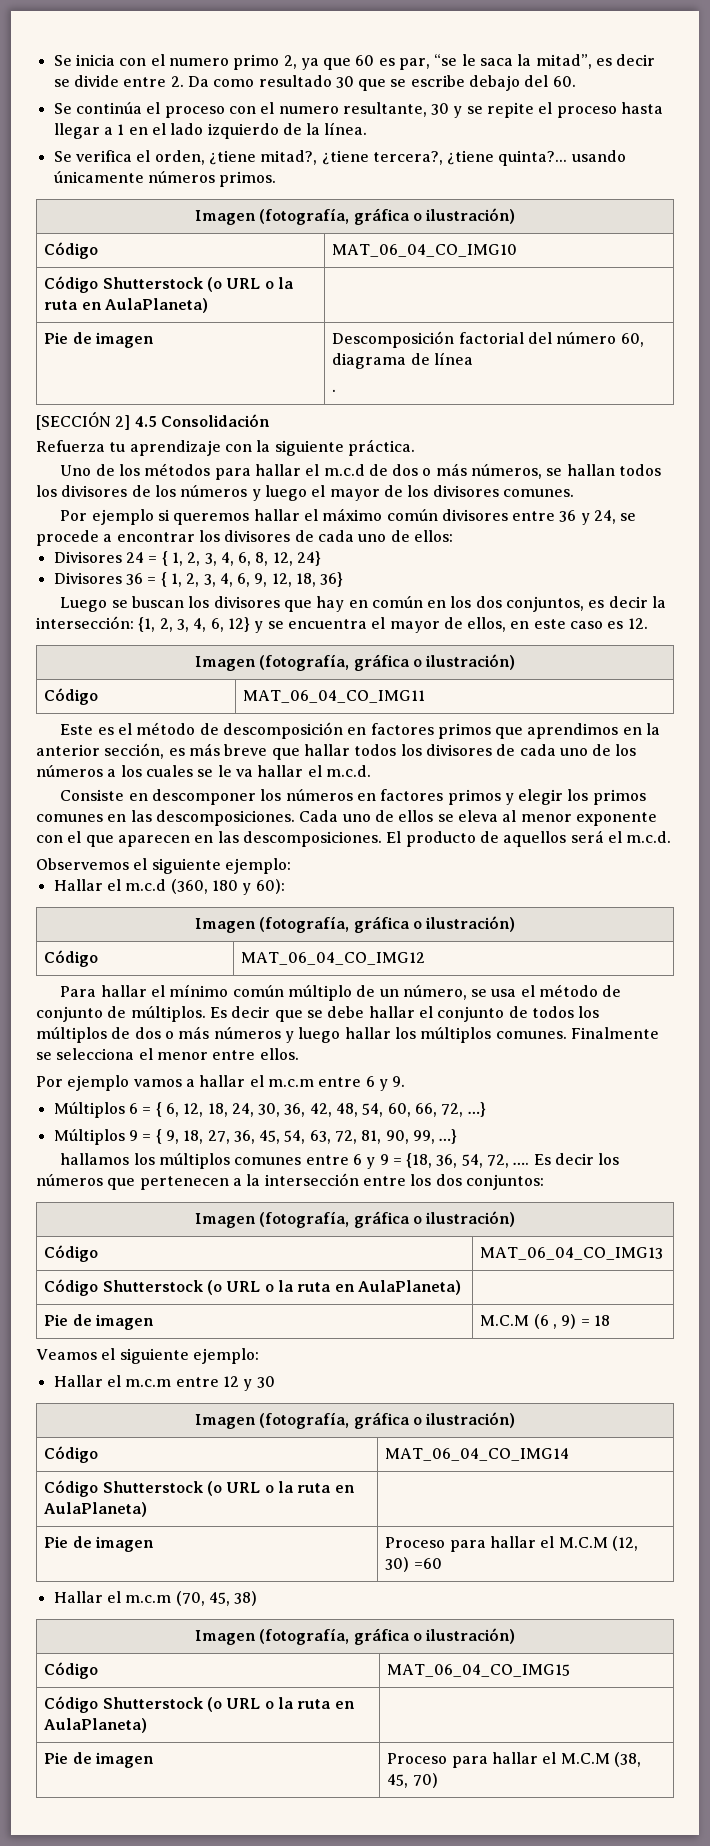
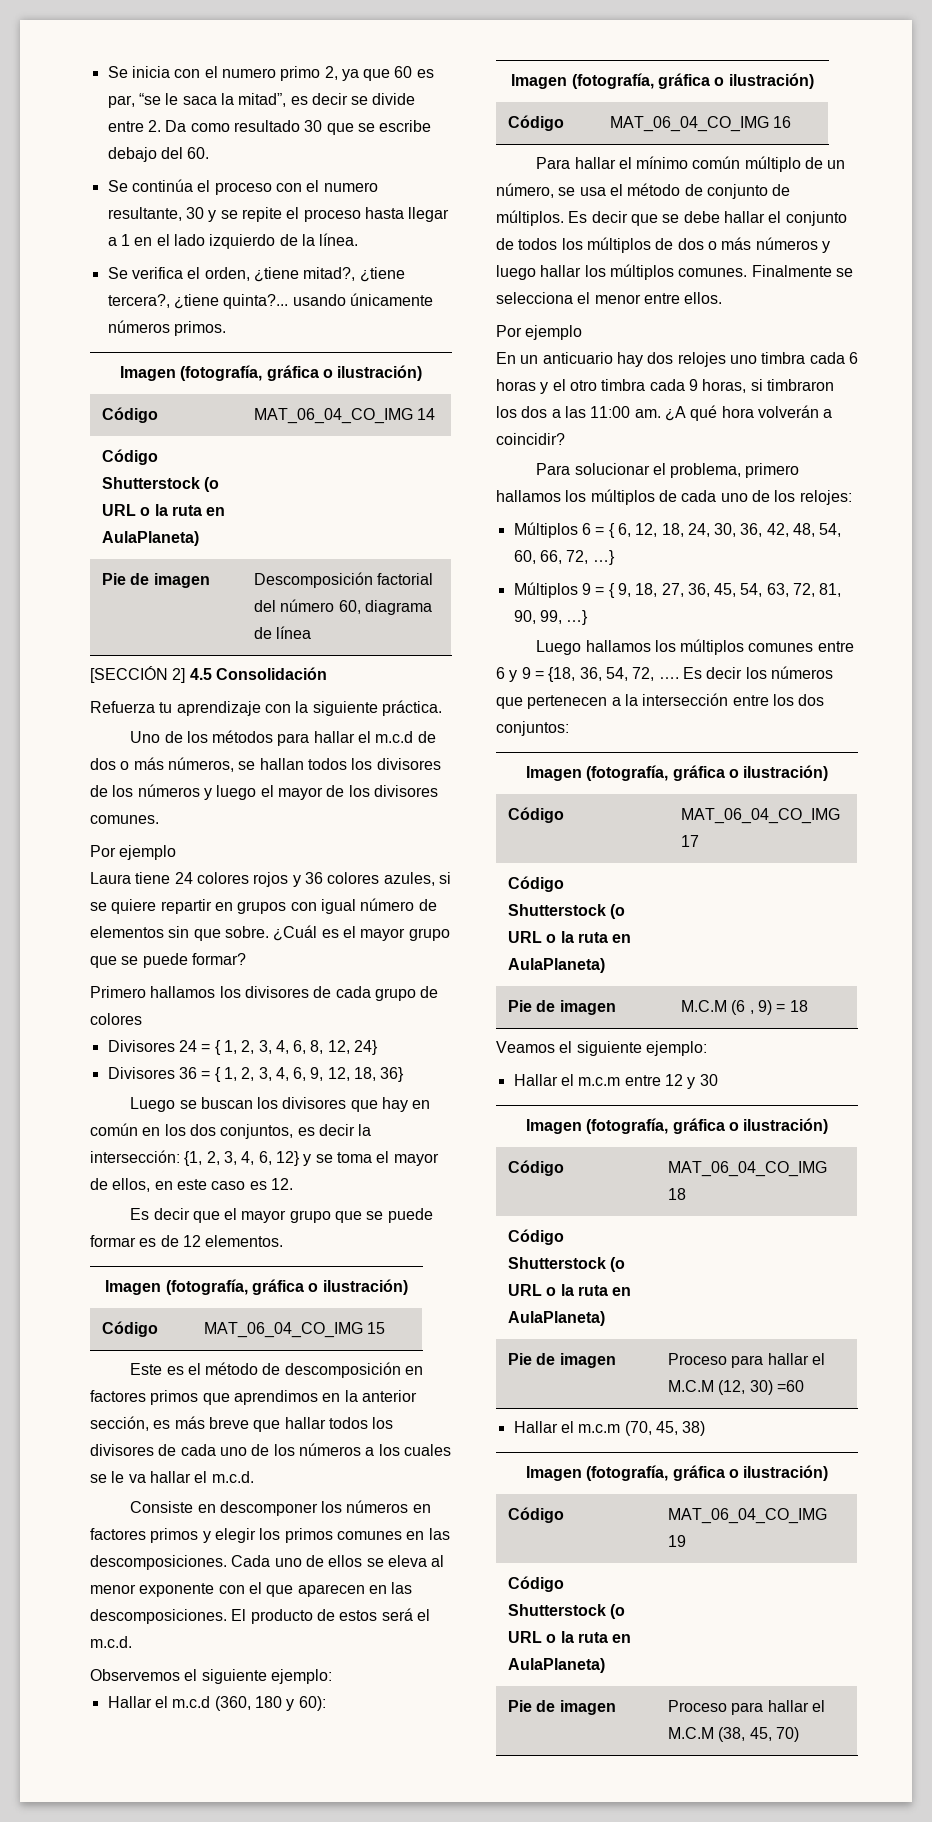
- Código | MAT_06_04_CO_IMG10
+ Código | MAT_06_04_CO_IMG 14
  Pie de imagen | Descomposición factorial del número 60, diagrama de línea
- .
  Uno de los métodos para hallar el m.c.d de dos o más números, se hallan todos los divisores de los números y luego el mayor de los divisores comunes.
- Por ejemplo si queremos hallar el máximo común divisores entre 36 y 24, se procede a encontrar los divisores de cada uno de ellos:
+ Por ejemplo
+ Laura tiene 24 colores rojos y 36 colores azules, si se quiere repartir en grupos con igual número de elementos sin que sobre. ¿Cuál es el mayor grupo que se puede formar?
+ Primero hallamos los divisores de cada grupo de colores
- Luego se buscan los divisores que hay en común en los dos conjuntos, es decir la intersección: {1, 2, 3, 4, 6, 12} y se encuentra el mayor de ellos, en este caso es 12.
+ Luego se buscan los divisores que hay en común en los dos conjuntos, es decir la intersección: {1, 2, 3, 4, 6, 12} y se toma el mayor de ellos, en este caso es 12.
+ Es decir que el mayor grupo que se puede formar es de 12 elementos.
  Imagen (fotografía, gráfica o ilustración)
- Código | MAT_06_04_CO_IMG11
+ Código | MAT_06_04_CO_IMG 15
- El producto de aquellos será el m.c.d.
+ El producto de estos será el m.c.d.
- Código | MAT_06_04_CO_IMG12
+ Código | MAT_06_04_CO_IMG 16
  Finalmente se selecciona el menor entre ellos.
- Por ejemplo vamos a hallar el m.c.m entre 6 y 9.
+ Por ejemplo
+ En un anticuario hay dos relojes uno timbra cada 6 horas y el otro timbra cada 9 horas, si timbraron los dos a las 11:00 am. ¿A qué hora volverán a coincidir?
+ Para solucionar el problema, primero hallamos los múltiplos de cada uno de los relojes:
- hallamos los múltiplos comunes entre 6 y 9 = {18, 36, 54, 72, ….
+ Luego hallamos los múltiplos comunes entre 6 y 9 = {18, 36, 54, 72, ….
- Código | MAT_06_04_CO_IMG13
+ Código | MAT_06_04_CO_IMG 17
- Código | MAT_06_04_CO_IMG14
+ Código | MAT_06_04_CO_IMG 18
- Código | MAT_06_04_CO_IMG15
+ Código | MAT_06_04_CO_IMG 19

